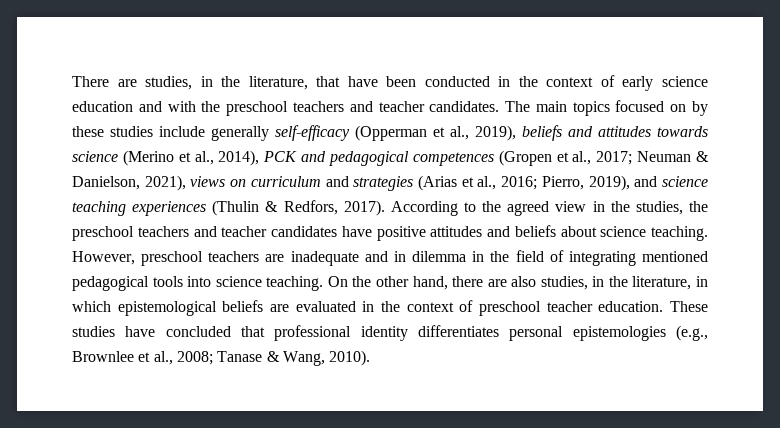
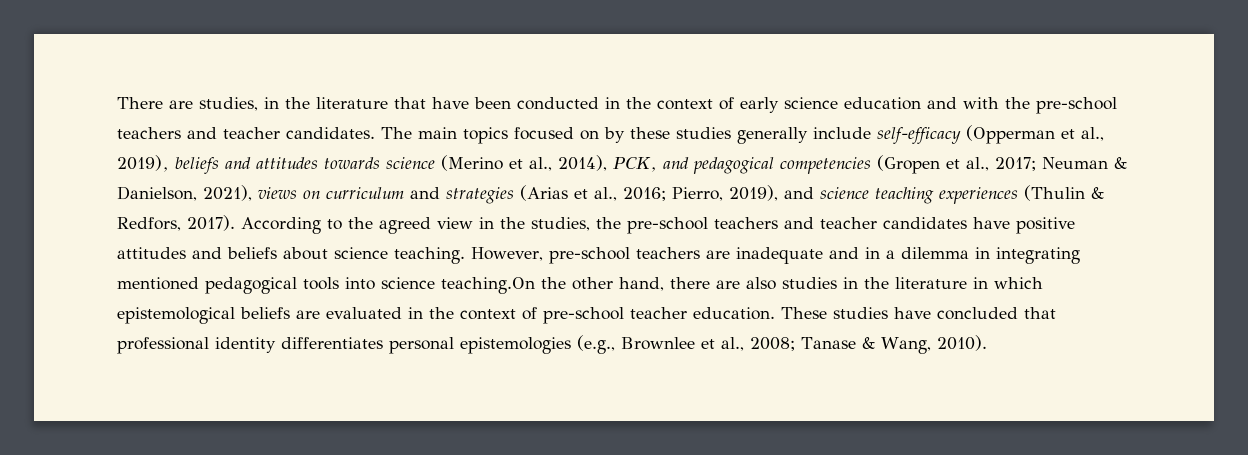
- There are studies, in the literature, that have been conducted in the context of early science education and with the preschool teachers and teacher candidates.
+ There are studies, in the literature that have been conducted in the context of early science education and with the pre-school teachers and teacher candidates.
- The main topics focused on by these studies include generally self-efficacy (Opperman et al., 2019), beliefs and attitudes towards science (Merino et al., 2014), PCK and pedagogical competences (Gropen et al., 2017; Neuman & Danielson, 2021), views on curriculum and strategies (Arias et al., 2016; Pierro, 2019), and science teaching experiences (Thulin & Redfors, 2017).
+ The main topics focused on by these studies generally include self-efficacy (Opperman et al., 2019), beliefs and attitudes towards science (Merino et al., 2014), PCK, and pedagogical competencies (Gropen et al., 2017; Neuman & Danielson, 2021), views on curriculum and strategies (Arias et al., 2016; Pierro, 2019), and science teaching experiences (Thulin & Redfors, 2017).
- According to the agreed view in the studies, the preschool teachers and teacher candidates have positive attitudes and beliefs about science teaching.
+ According to the agreed view in the studies, the pre-school teachers and teacher candidates have positive attitudes and beliefs about science teaching.
- However, preschool teachers are inadequate and in dilemma in the field of integrating mentioned pedagogical tools into science teaching. On the other hand, there are also studies, in the literature, in which epistemological beliefs are evaluated in the context of preschool teacher education.
+ However, pre-school teachers are inadequate and in a dilemma in integrating mentioned pedagogical tools into science teaching.On the other hand, there are also studies in the literature in which epistemological beliefs are evaluated in the context of pre-school teacher education.

